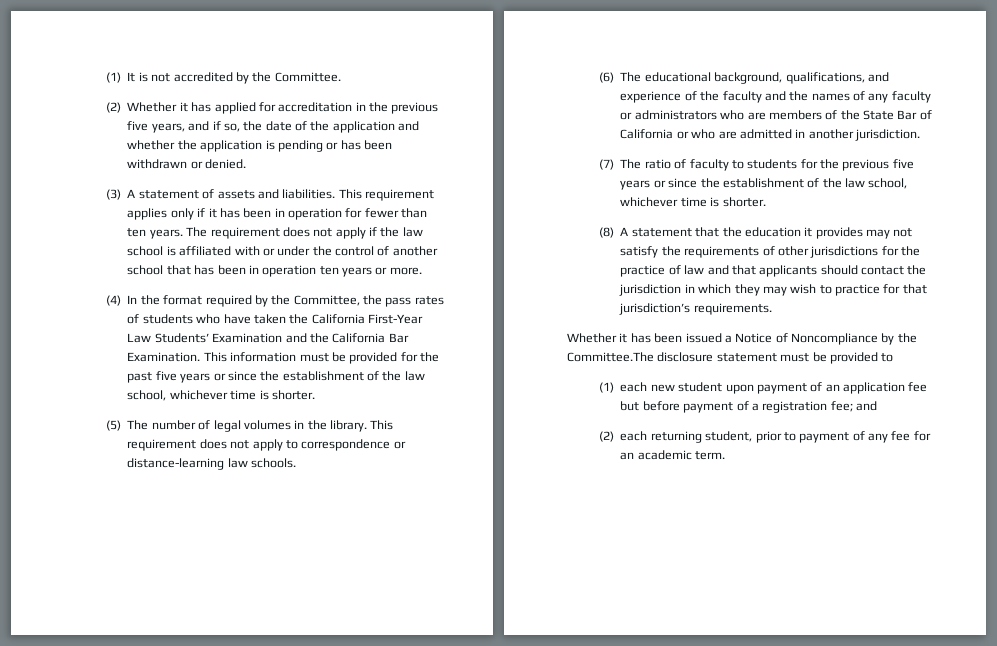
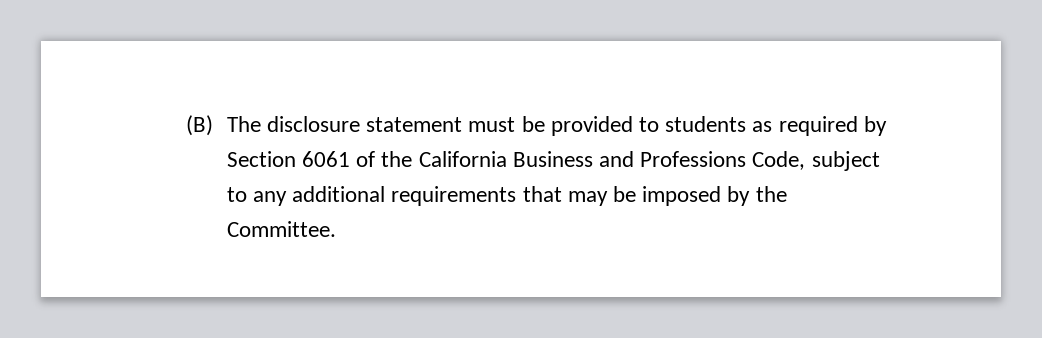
- (1) It is not accredited by the Committee.
- (2) Whether it has applied for accreditation in the previous five years, and if so, the date of the application and whether the application is pending or has been withdrawn or denied.
- (3) A statement of assets and liabilities. This requirement applies only if it has been in operation for fewer than ten years. The requirement does not apply if the law school is affiliated with or under the control of another school that has been in operation ten years or more.
- (4) In the format required by the Committee, the pass rates of students who have taken the California First-Year Law Students’ Examination and the California Bar Examination. This information must be provided for the past five years or since the establishment of the law school, whichever time is shorter.
- (5) The number of legal volumes in the library. This requirement does not apply to correspondence or distance-learning law schools.
- (6) The educational background, qualifications, and experience of the faculty and the names of any faculty or administrators who are members of the State Bar of California or who are admitted in another jurisdiction.
- (7) The ratio of faculty to students for the previous five years or since the establishment of the law school, whichever time is shorter.
- (8) A statement that the education it provides may not satisfy the requirements of other jurisdictions for the practice of law and that applicants should contact the jurisdiction in which they may wish to practice for that jurisdiction’s requirements.
- Whether it has been issued a Notice of Noncompliance by the Committee.The disclosure statement must be provided to
- (1) each new student upon payment of an application fee but before payment of a registration fee; and
- (2) each returning student, prior to payment of any fee for an academic term.
+ (B) The disclosure statement must be provided to students as required by Section 6061 of the California Business and Professions Code, subject to any additional requirements that may be imposed by the Committee.

